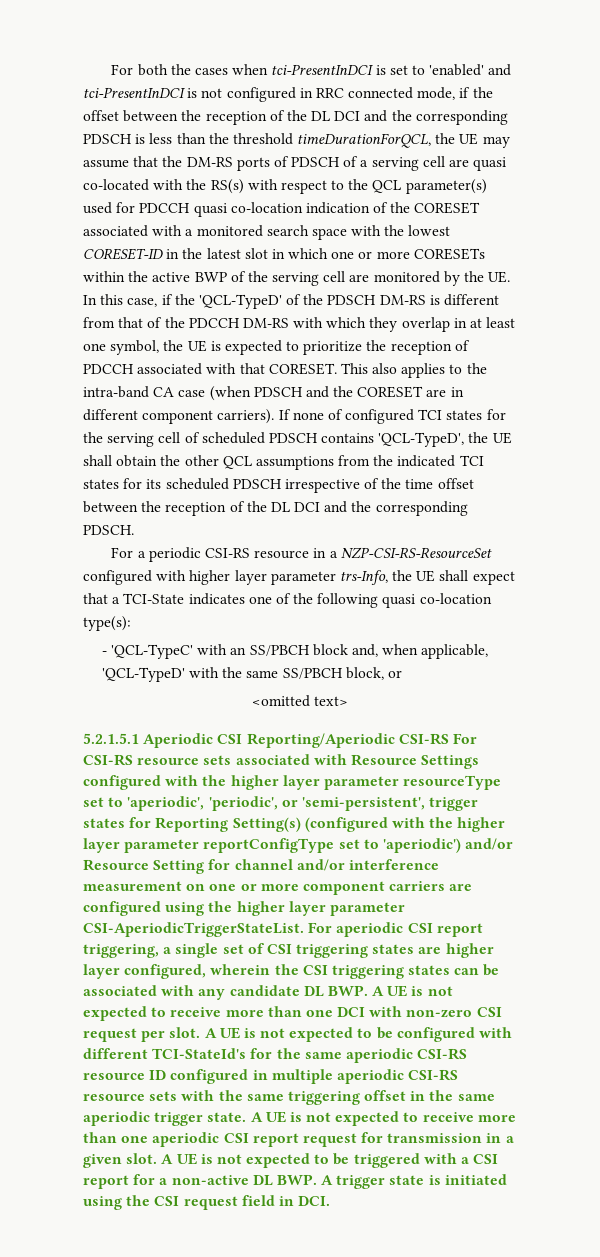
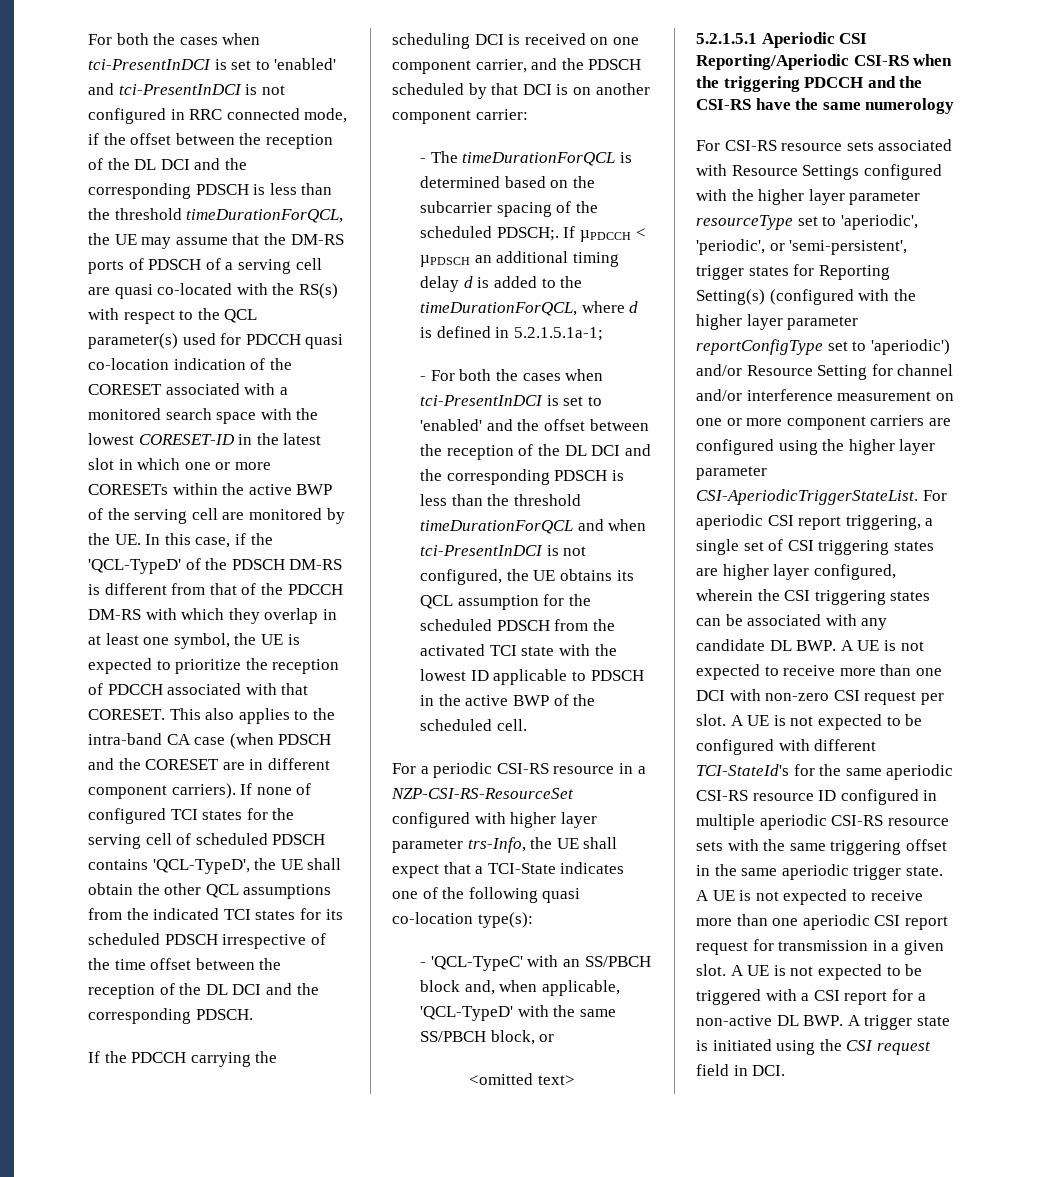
+ If the PDCCH carrying the scheduling DCI is received on one component carrier, and the PDSCH scheduled by that DCI is on another component carrier:
+ - The timeDurationForQCL is determined based on the subcarrier spacing of the scheduled PDSCH;. If µPDCCH < µPDSCH an additional timing delay d is added to the timeDurationForQCL, where d is defined in 5.2.1.5.1a-1;
+ - For both the cases when tci-PresentInDCI is set to 'enabled' and the offset between the reception of the DL DCI and the corresponding PDSCH is less than the threshold timeDurationForQCL and when tci-PresentInDCI is not configured, the UE obtains its QCL assumption for the scheduled PDSCH from the activated TCI state with the lowest ID applicable to PDSCH in the active BWP of the scheduled cell.
- 5.2.1.5.1 Aperiodic CSI Reporting/Aperiodic CSI-RS For CSI-RS resource sets associated with Resource Settings configured with the higher layer parameter resourceType set to 'aperiodic', 'periodic', or 'semi-persistent', trigger states for Reporting Setting(s) (configured with the higher layer parameter reportConfigType set to 'aperiodic') and/or Resource Setting for channel and/or interference measurement on one or more component carriers are configured using the higher layer parameter CSI-AperiodicTriggerStateList.
+ 5.2.1.5.1 Aperiodic CSI Reporting/Aperiodic CSI-RS when the triggering PDCCH and the CSI-RS have the same numerology
+ For CSI-RS resource sets associated with Resource Settings configured with the higher layer parameter resourceType set to 'aperiodic', 'periodic', or 'semi-persistent', trigger states for Reporting Setting(s) (configured with the higher layer parameter reportConfigType set to 'aperiodic') and/or Resource Setting for channel and/or interference measurement on one or more component carriers are configured using the higher layer parameter CSI-AperiodicTriggerStateList.

